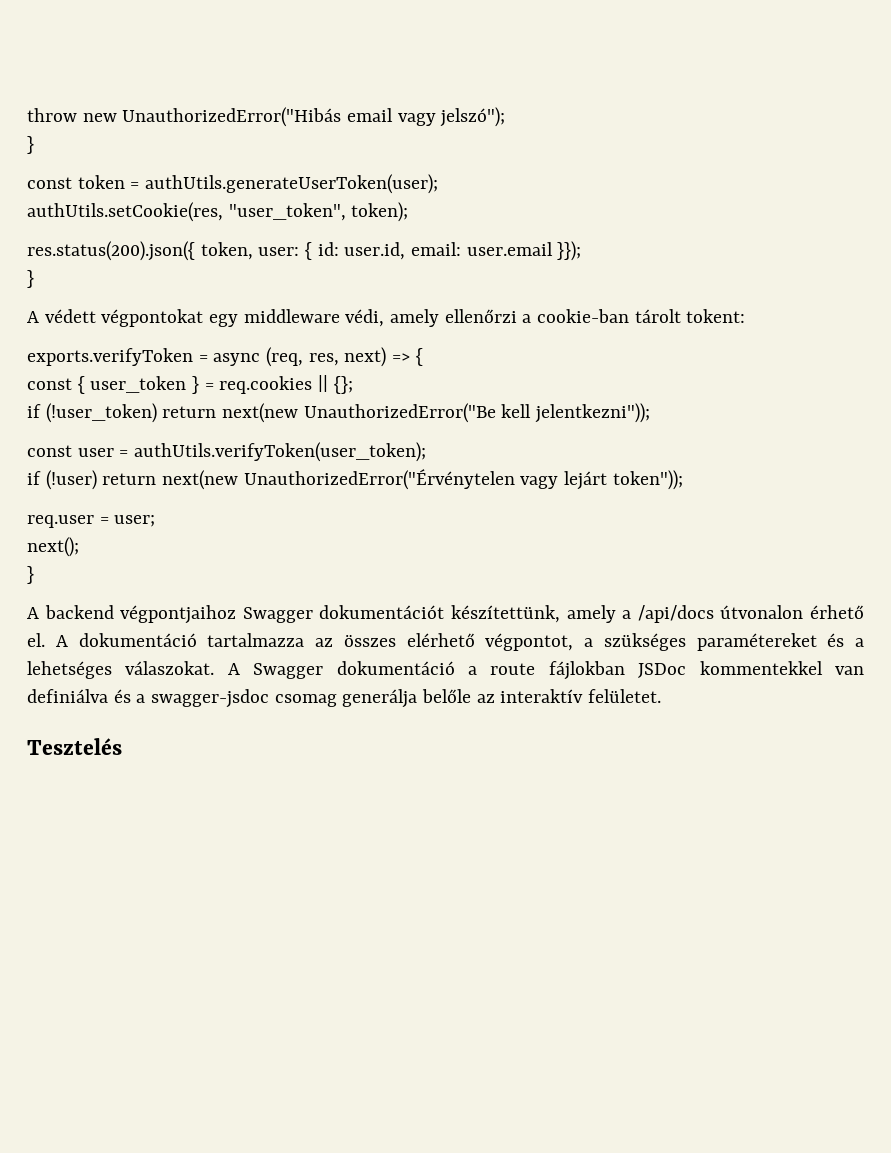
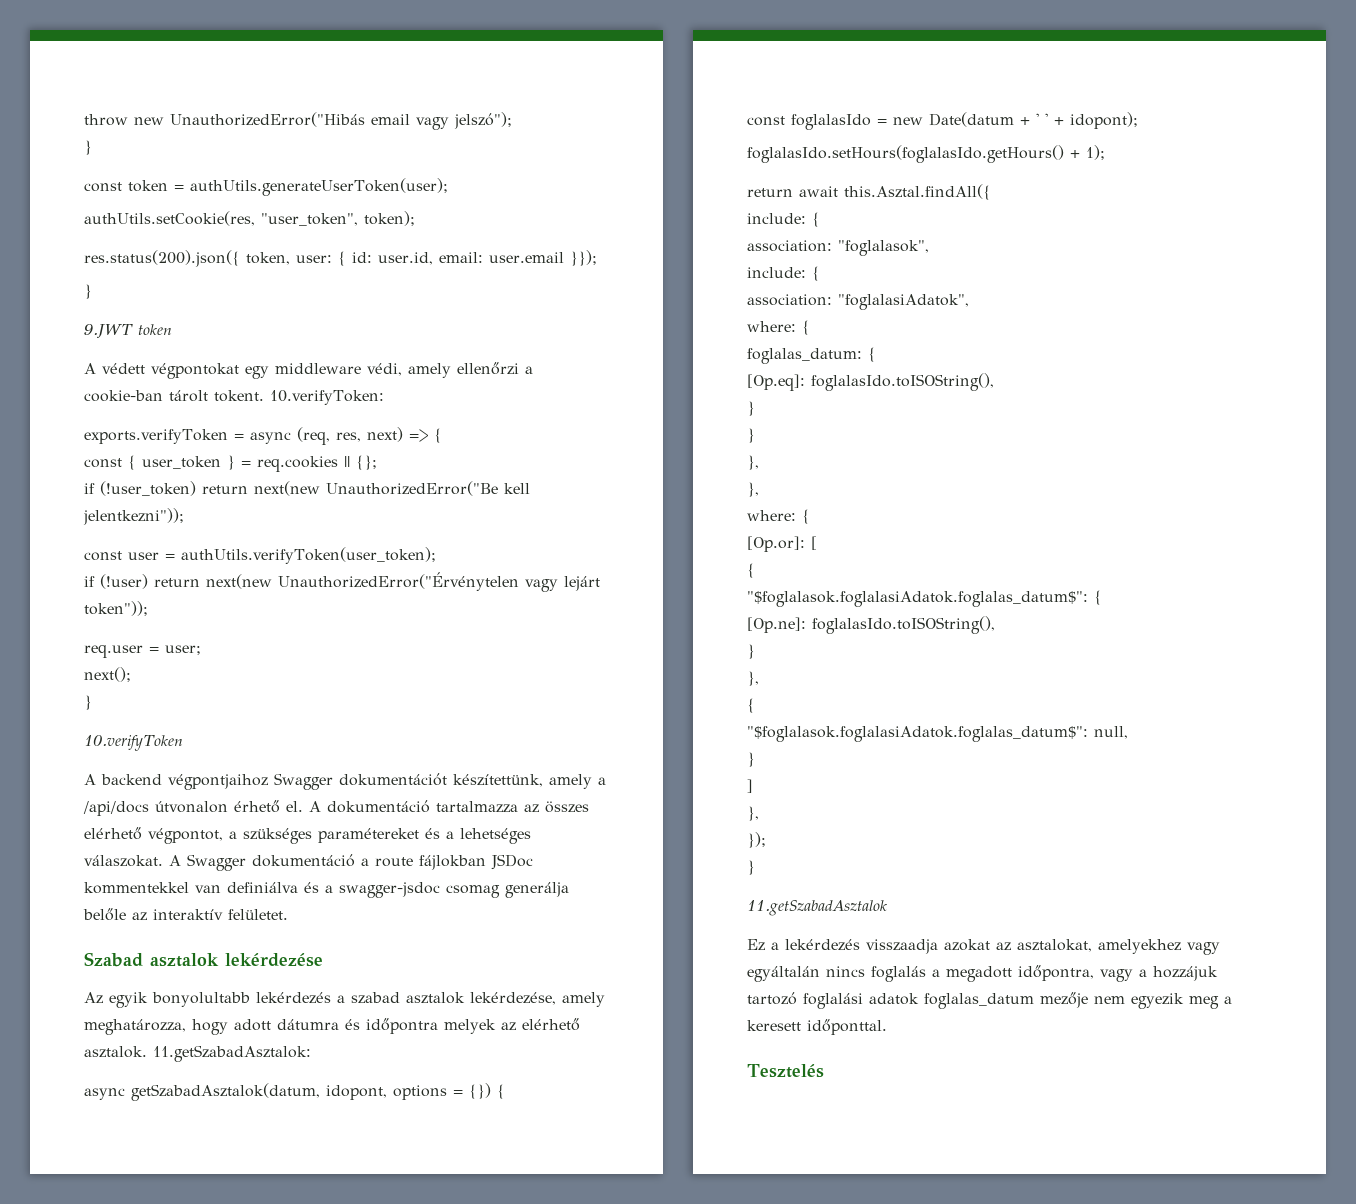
+ 9.JWT token
- A védett végpontokat egy middleware védi, amely ellenőrzi a cookie-ban tárolt tokent:
+ A védett végpontokat egy middleware védi, amely ellenőrzi a cookie-ban tárolt tokent. 10.verifyToken:
+ 10.verifyToken
+ Szabad asztalok lekérdezése
+ Az egyik bonyolultabb lekérdezés a szabad asztalok lekérdezése, amely meghatározza, hogy adott dátumra és időpontra melyek az elérhető asztalok. 11.getSzabadAsztalok:
+ async getSzabadAsztalok(datum, idopont, options = {}) {
+ const foglalasIdo = new Date(datum + ' ' + idopont);
+ foglalasIdo.setHours(foglalasIdo.getHours() + 1);
+ return await this.Asztal.findAll({
+ include: {
+ association: "foglalasok",
+ include: {
+ association: "foglalasiAdatok",
+ where: {
+ foglalas_datum: {
+ [Op.eq]: foglalasIdo.toISOString(),
+ }
+ }
+ },
+ },
+ where: {
+ [Op.or]: [
+ {
+ "$foglalasok.foglalasiAdatok.foglalas_datum$": {
+ [Op.ne]: foglalasIdo.toISOString(),
+ }
+ },
+ {
+ "$foglalasok.foglalasiAdatok.foglalas_datum$": null,
+ }
+ ]
+ },
+ });
+ }
+ 11.getSzabadAsztalok
+ Ez a lekérdezés visszaadja azokat az asztalokat, amelyekhez vagy egyáltalán nincs foglalás a megadott időpontra, vagy a hozzájuk tartozó foglalási adatok foglalas_datum mezője nem egyezik meg a keresett időponttal.

